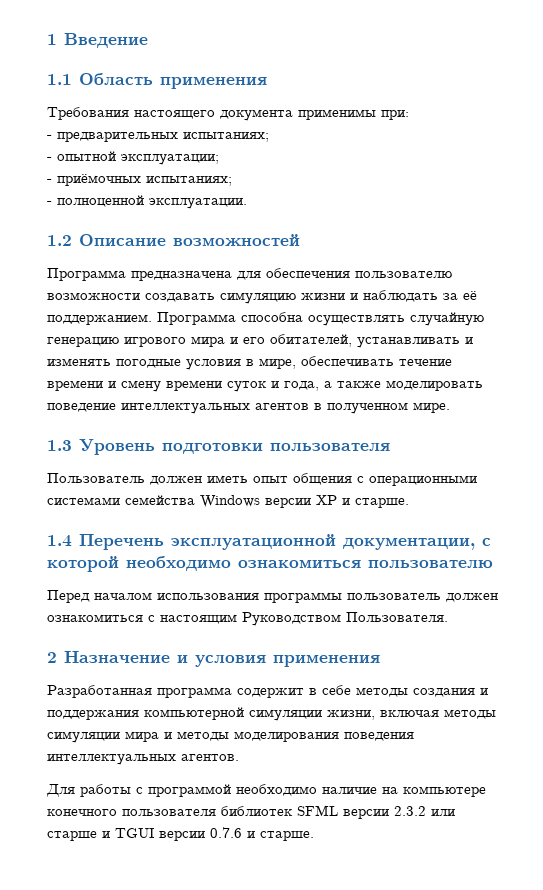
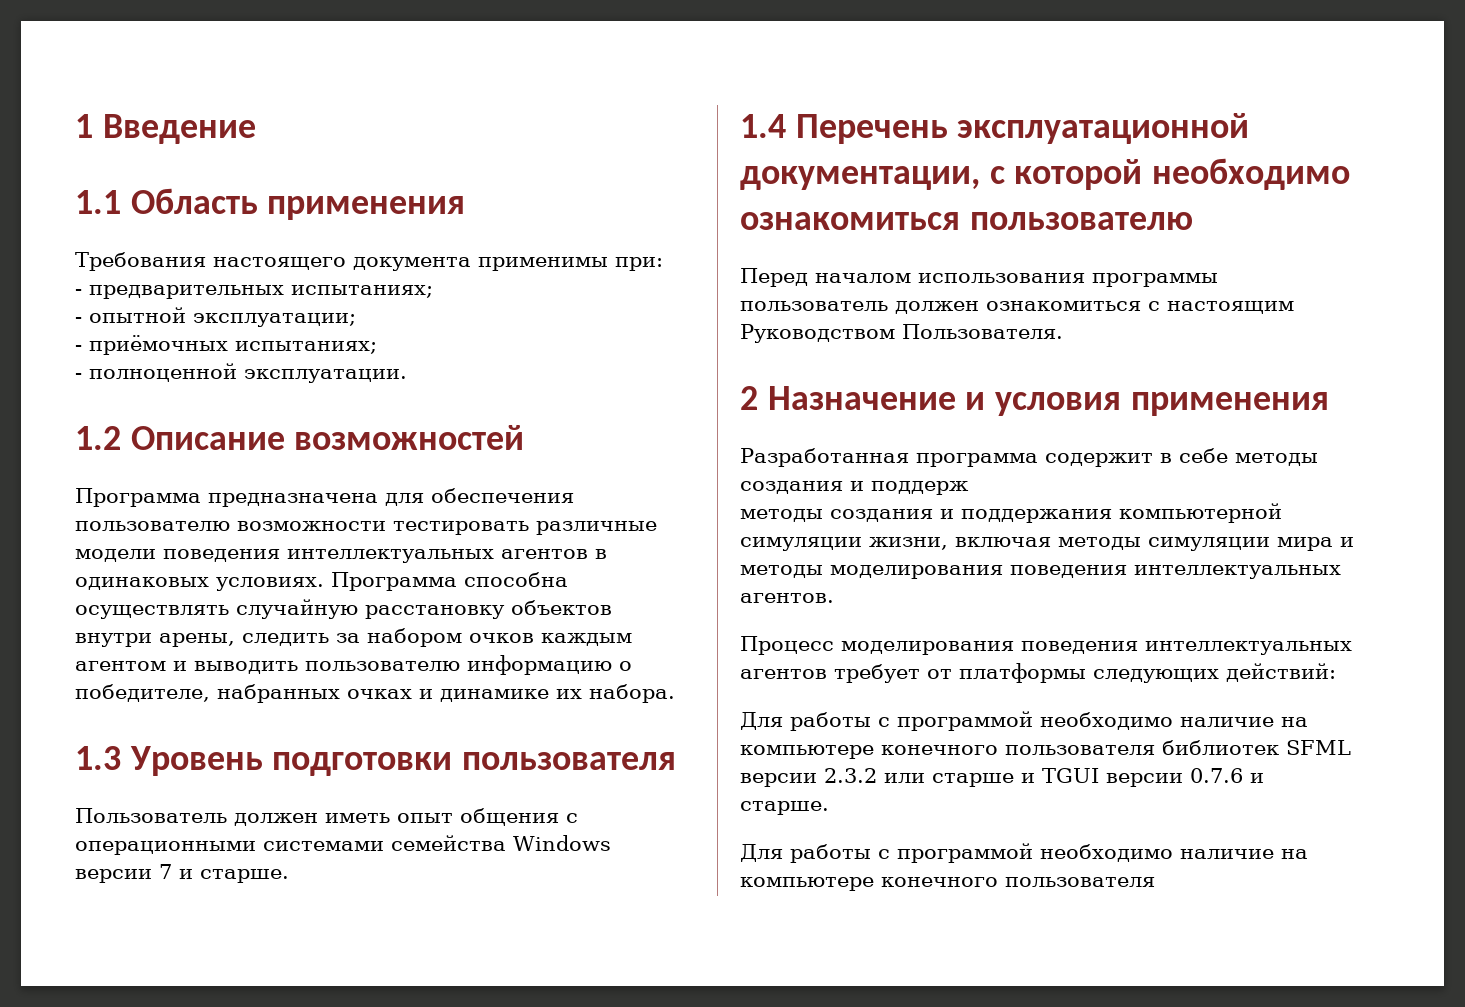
- Программа предназначена для обеспечения пользователю возможности создавать симуляцию жизни и наблюдать за её поддержанием. Программа способна осуществлять случайную генерацию игрового мира и его обитателей, устанавливать и изменять погодные условия в мире, обеспечивать течение времени и смену времени суток и года, а также моделировать поведение интеллектуальных агентов в полученном мире.
+ Программа предназначена для обеспечения пользователю возможности тестировать различные модели поведения интеллектуальных агентов в одинаковых условиях. Программа способна осуществлять случайную расстановку объектов внутри арены, следить за набором очков каждым агентом и выводить пользователю информацию о победителе, набранных очках и динамике их набора.
- Пользователь должен иметь опыт общения с операционными системами семейства Windows версии XP и старше.
+ Пользователь должен иметь опыт общения с операционными системами семейства Windows версии 7 и старше.
- Разработанная программа содержит в себе методы создания и поддержания компьютерной симуляции жизни, включая методы симуляции мира и методы моделирования поведения интеллектуальных агентов.
+ Разработанная программа содержит в себе методы создания и поддерж
+ методы создания и поддержания компьютерной симуляции жизни, включая методы симуляции мира и методы моделирования поведения интеллектуальных агентов.
+ Процесс моделирования поведения интеллектуальных агентов требует от платформы следующих действий:
  Для работы с программой необходимо наличие на компьютере конечного пользователя библиотек SFML версии 2.3.2 или старше и TGUI версии 0.7.6 и старше.
+ Для работы с программой необходимо наличие на компьютере конечного пользователя

